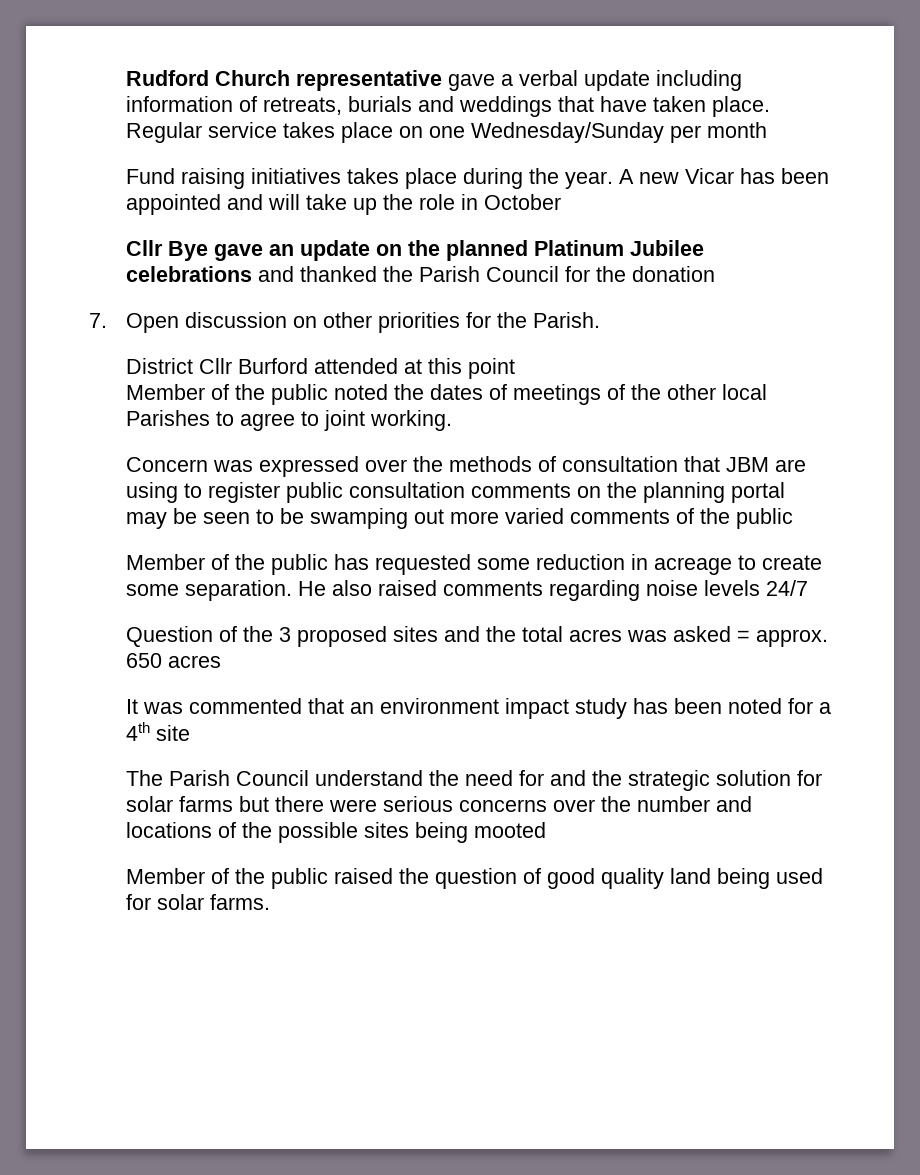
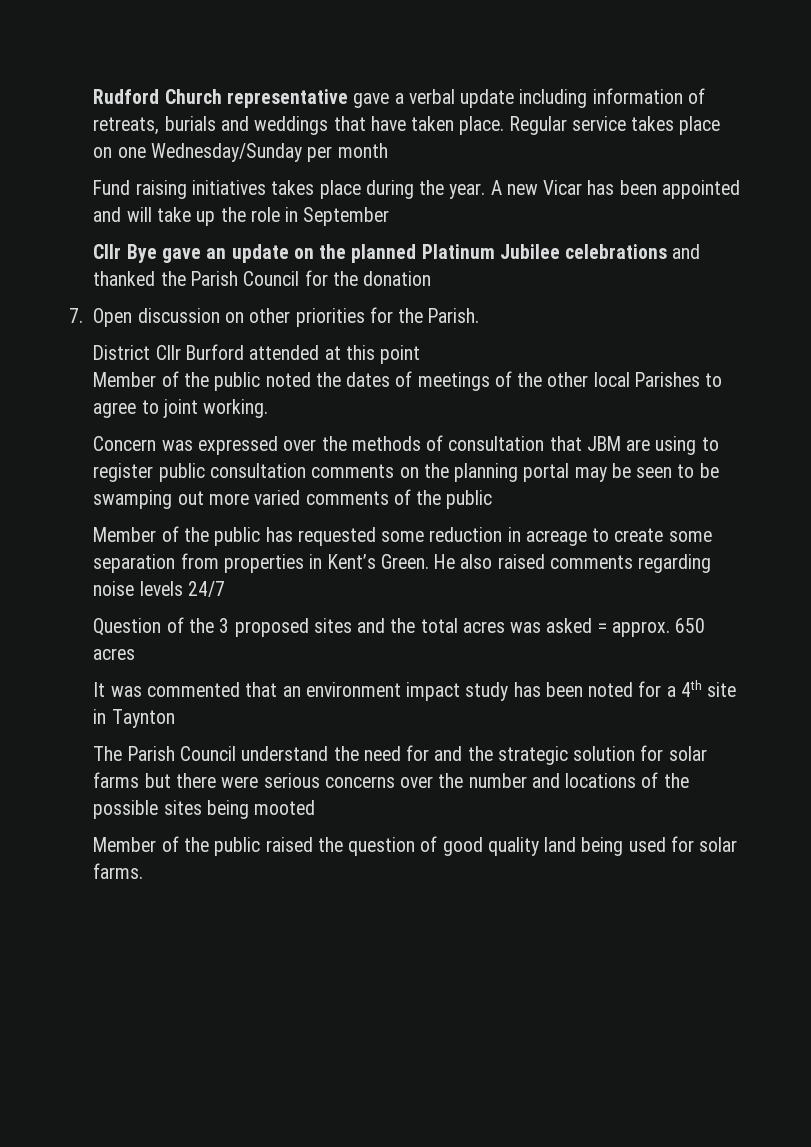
- A new Vicar has been appointed and will take up the role in October
+ A new Vicar has been appointed and will take up the role in September
- Member of the public has requested some reduction in acreage to create some separation.
+ Member of the public has requested some reduction in acreage to create some separation from properties in Kent’s Green.
- It was commented that an environment impact study has been noted for a 4th site
+ It was commented that an environment impact study has been noted for a 4th site in Taynton

